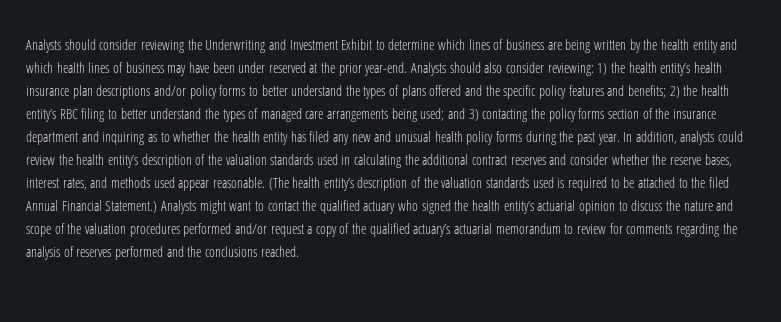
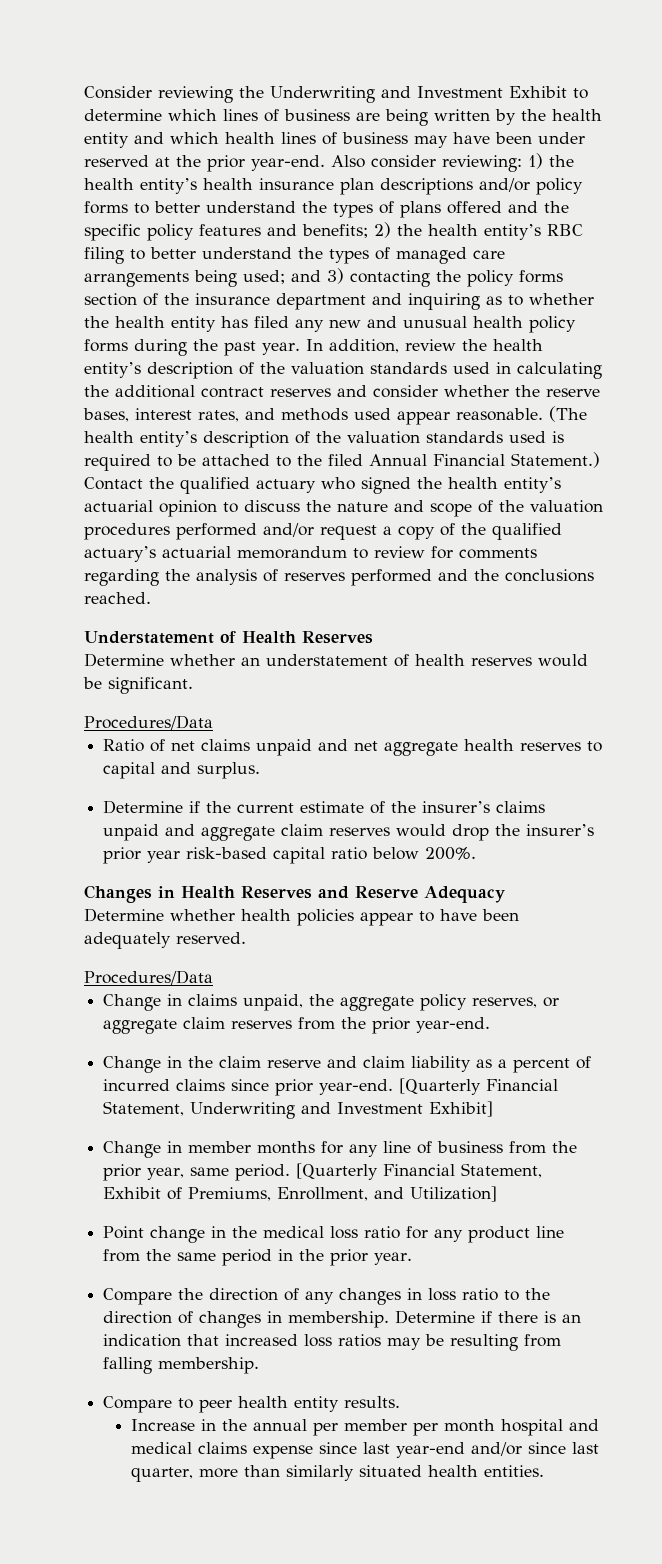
- Analysts should consider reviewing the Underwriting and Investment Exhibit to determine which lines of business are being written by the health entity and which health lines of business may have been under reserved at the prior year-end.
+ Consider reviewing the Underwriting and Investment Exhibit to determine which lines of business are being written by the health entity and which health lines of business may have been under reserved at the prior year-end.
- Analysts should also consider reviewing:
+ Also consider reviewing:
- In addition, analysts could review the health entity’s description of the valuation standards used in calculating the additional contract reserves and consider whether the reserve bases, interest rates, and methods used appear reasonable.
+ In addition, review the health entity’s description of the valuation standards used in calculating the additional contract reserves and consider whether the reserve bases, interest rates, and methods used appear reasonable.
- Analysts might want to contact the qualified actuary who signed the health entity’s actuarial opinion to discuss the nature and scope of the valuation procedures performed and/or request a copy of the qualified actuary’s actuarial memorandum to review for comments regarding the analysis of reserves performed and the conclusions reached.
+ Contact the qualified actuary who signed the health entity’s actuarial opinion to discuss the nature and scope of the valuation procedures performed and/or request a copy of the qualified actuary’s actuarial memorandum to review for comments regarding the analysis of reserves performed and the conclusions reached.
+ Understatement of Health Reserves
+ Determine whether an understatement of health reserves would be significant.
+ Procedures/Data
+ Ratio of net claims unpaid and net aggregate health reserves to capital and surplus.
+ Determine if the current estimate of the insurer’s claims unpaid and aggregate claim reserves would drop the insurer’s prior year risk-based capital ratio below 200%.
+ Changes in Health Reserves and Reserve Adequacy
+ Determine whether health policies appear to have been adequately reserved.
+ Procedures/Data
+ Change in claims unpaid, the aggregate policy reserves, or aggregate claim reserves from the prior year-end.
+ Change in the claim reserve and claim liability as a percent of incurred claims since prior year-end. [Quarterly Financial Statement, Underwriting and Investment Exhibit]
+ Change in member months for any line of business from the prior year, same period. [Quarterly Financial Statement, Exhibit of Premiums, Enrollment, and Utilization]
+ Point change in the medical loss ratio for any product line from the same period in the prior year.
+ Compare the direction of any changes in loss ratio to the direction of changes in membership. Determine if there is an indication that increased loss ratios may be resulting from falling membership.
+ Compare to peer health entity results.
+ Increase in the annual per member per month hospital and medical claims expense since last year-end and/or since last quarter, more than similarly situated health entities.

